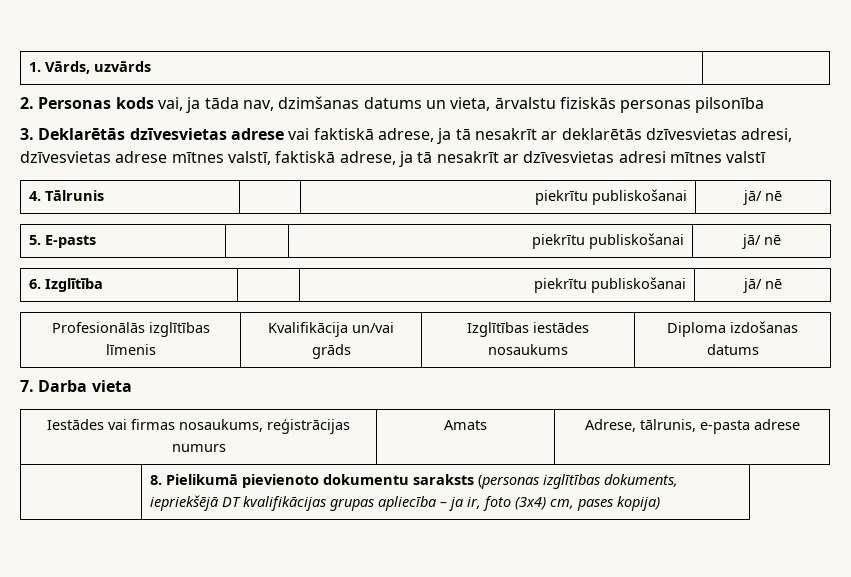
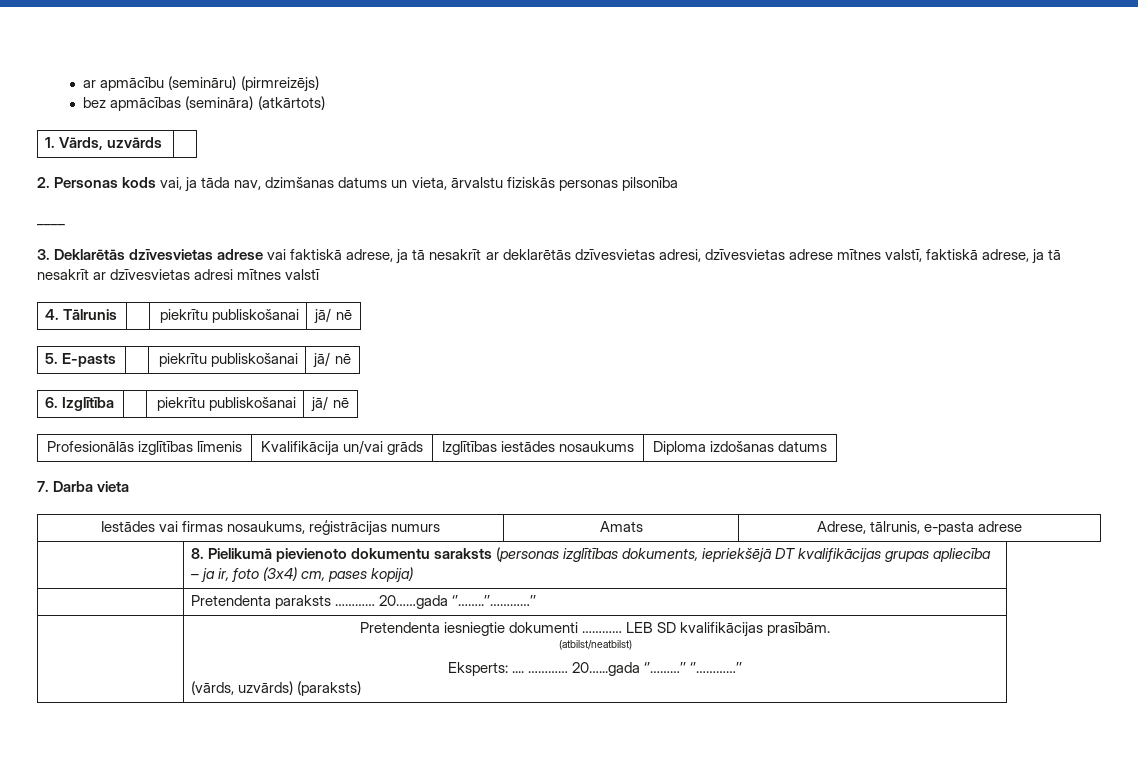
+ ar apmācību (semināru) (pirmreizējs)
+ bez apmācības (semināra) (atkārtots)
+ ____
+ | Pretendenta paraksts ………… 20……gada ‘’……..’’…………’’
+ | Pretendenta iesniegtie dokumenti ………… LEB SD kvalifikācijas prasībām.
+ (atbilst/neatbilst)
+ Eksperts: .... ………… 20…...gada ‘’………’’ ‘’…………’’
+ (vārds, uzvārds) (paraksts)

